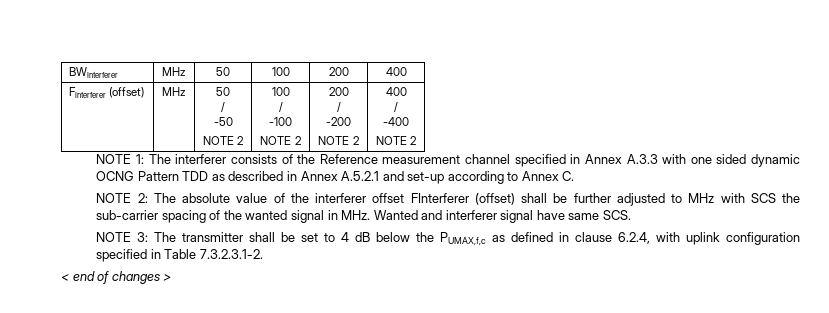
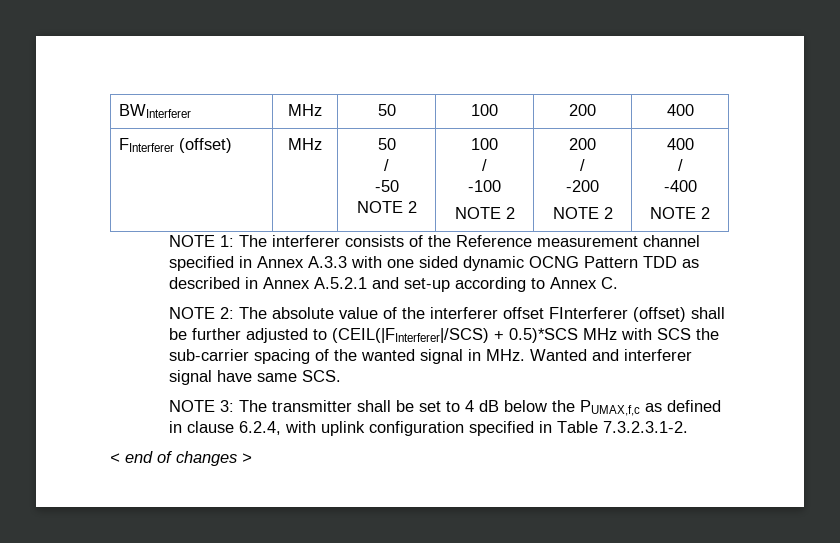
- NOTE 2: The absolute value of the interferer offset FInterferer (offset) shall be further adjusted to MHz with SCS the sub-carrier spacing of the wanted signal in MHz. Wanted and interferer signal have same SCS.
+ NOTE 2: The absolute value of the interferer offset FInterferer (offset) shall be further adjusted to (CEIL(|FInterferer|/SCS) + 0.5)*SCS MHz with SCS the sub-carrier spacing of the wanted signal in MHz. Wanted and interferer signal have same SCS.

